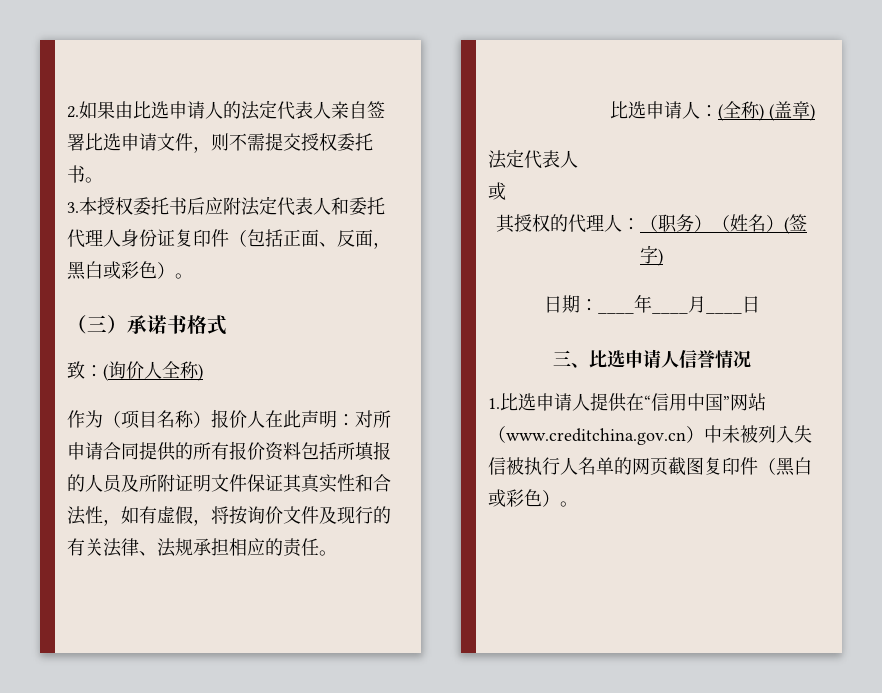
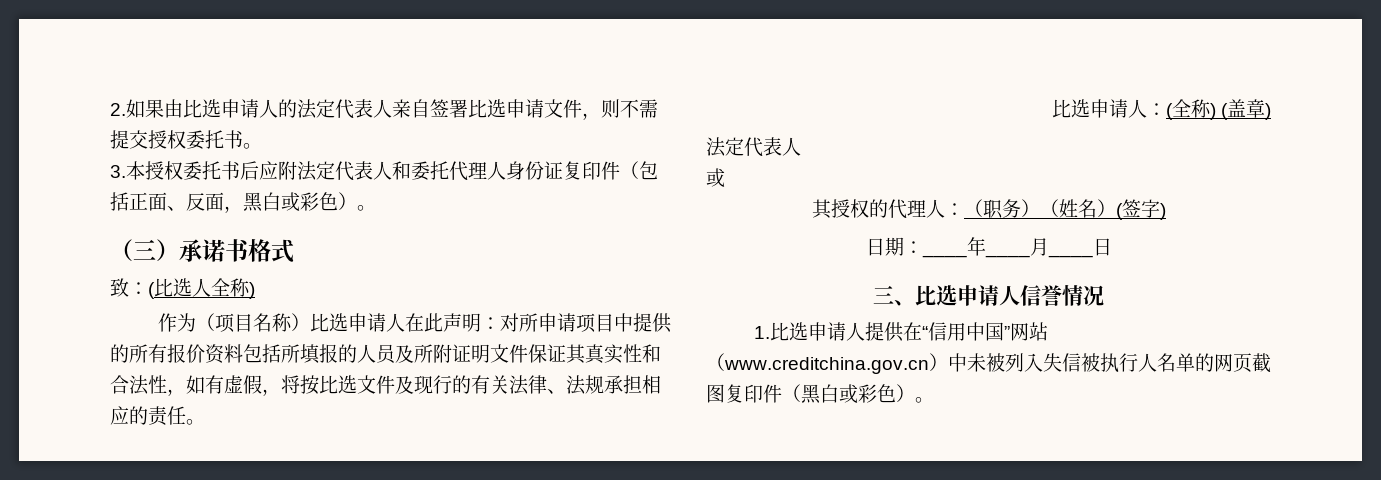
- 致：(询价人全称)
+ 致：(比选人全称)
- 作为（项目名称）报价人在此声明：对所申请合同提供的所有报价资料包括所填报的人员及所附证明文件保证其真实性和合法性，如有虚假，将按询价文件及现行的有关法律、法规承担相应的责任。
+ 作为（项目名称）比选申请人在此声明：对所申请项目中提供的所有报价资料包括所填报的人员及所附证明文件保证其真实性和合法性，如有虚假，将按比选文件及现行的有关法律、法规承担相应的责任。

